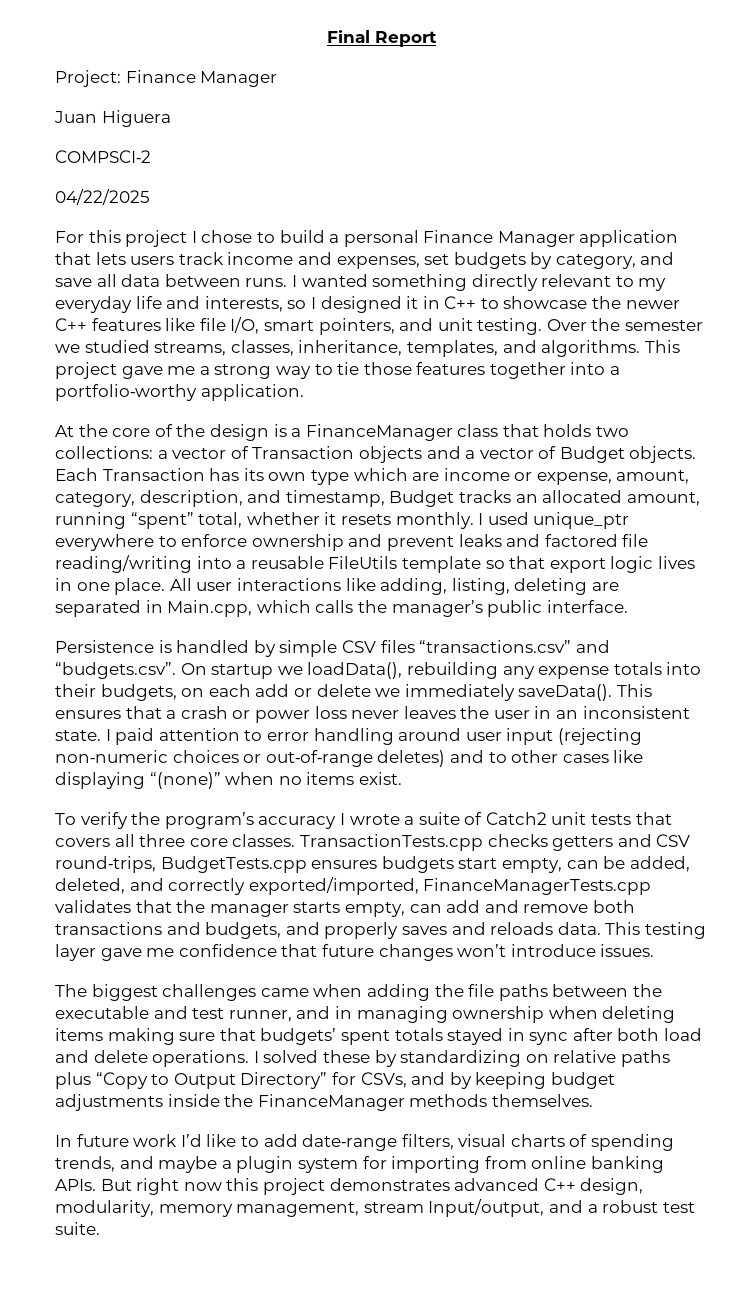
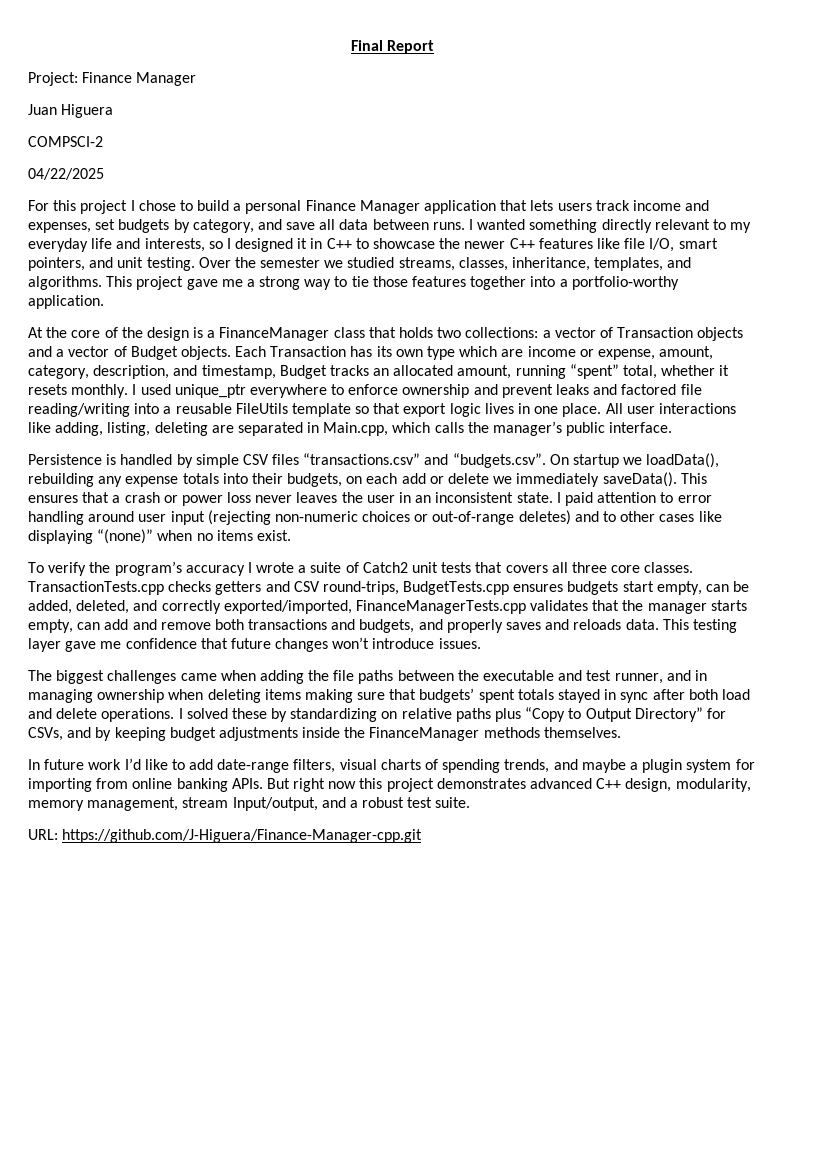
+ URL: https://github.com/J-Higuera/Finance-Manager-cpp.git

